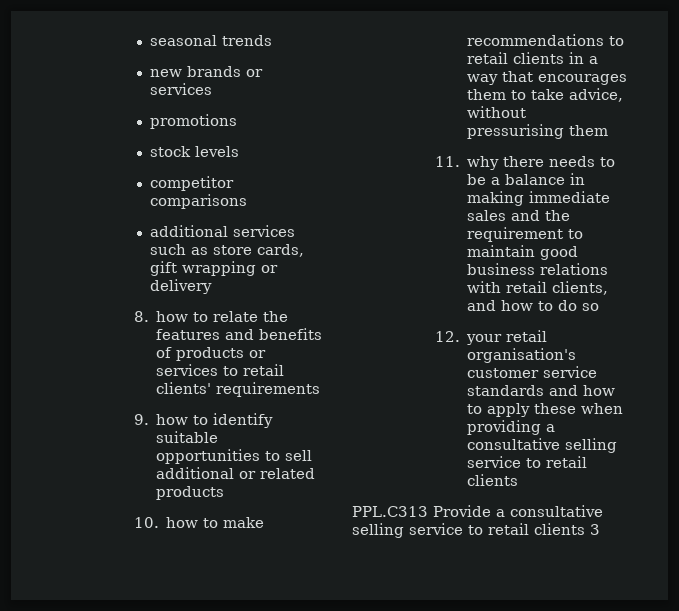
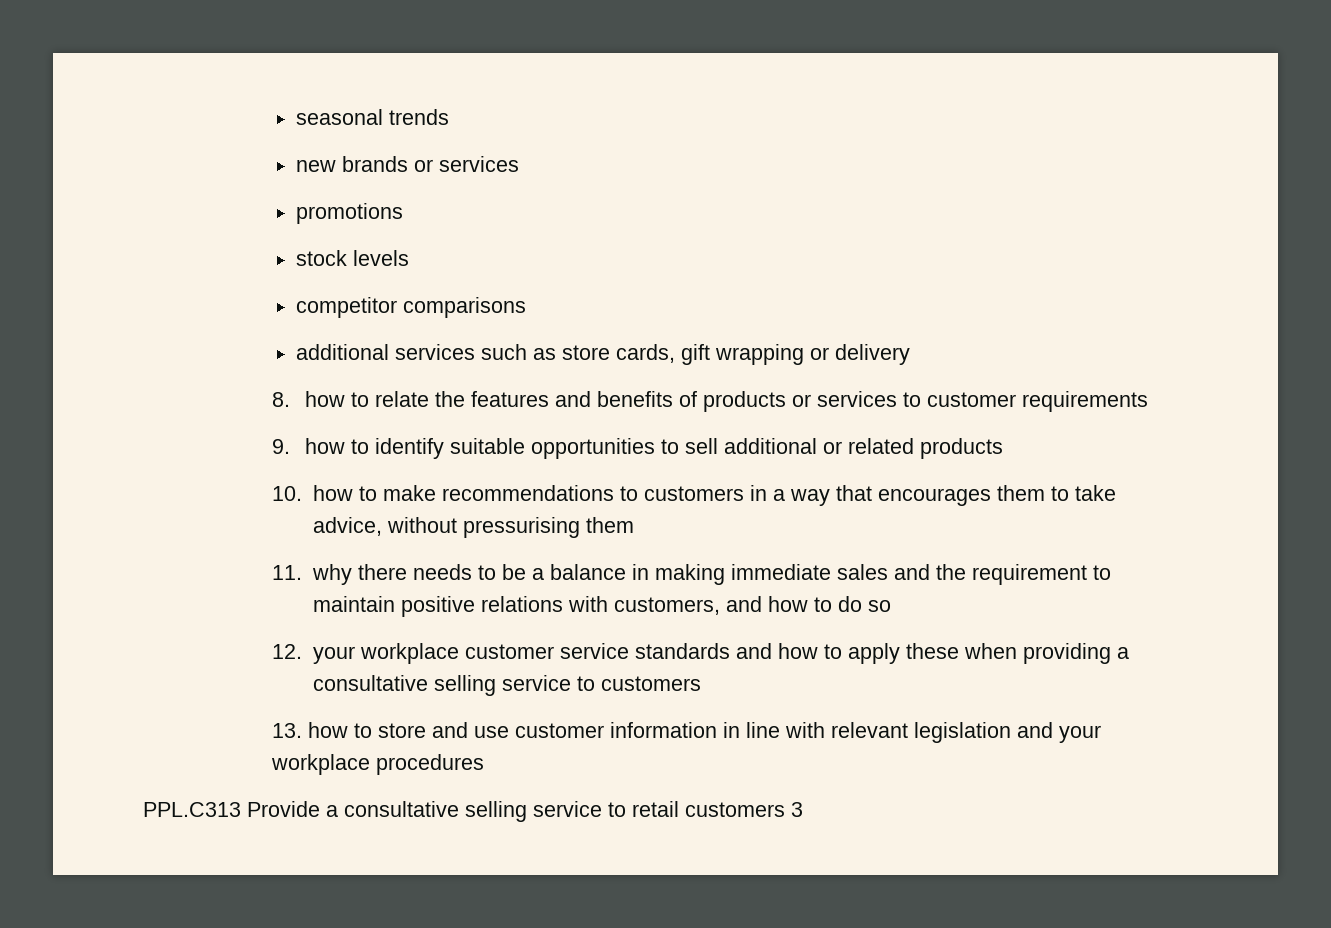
- 8. how to relate the features and benefits of products or services to retail clients' requirements
+ 8. how to relate the features and benefits of products or services to customer requirements
- 10. how to make recommendations to retail clients in a way that encourages them to take advice, without pressurising them
+ 10. how to make recommendations to customers in a way that encourages them to take advice, without pressurising them
- 11. why there needs to be a balance in making immediate sales and the requirement to maintain good business relations with retail clients, and how to do so
+ 11. why there needs to be a balance in making immediate sales and the requirement to maintain positive relations with customers, and how to do so
- 12. your retail organisation's customer service standards and how to apply these when providing a consultative selling service to retail clients
+ 12. your workplace customer service standards and how to apply these when providing a consultative selling service to customers
+ 13. how to store and use customer information in line with relevant legislation and your workplace procedures
- PPL.C313 Provide a consultative selling service to retail clients 3
+ PPL.C313 Provide a consultative selling service to retail customers 3

